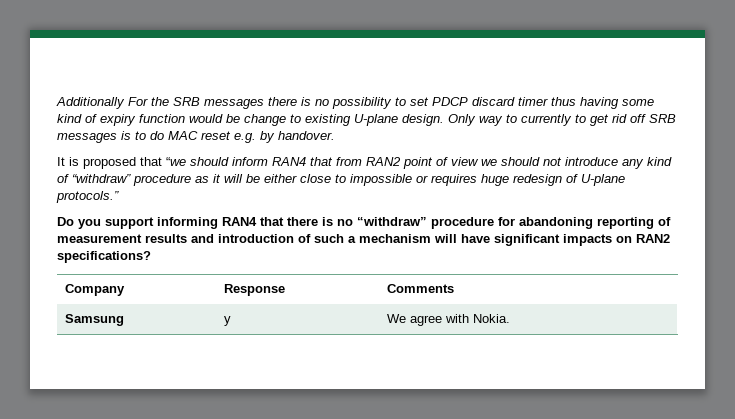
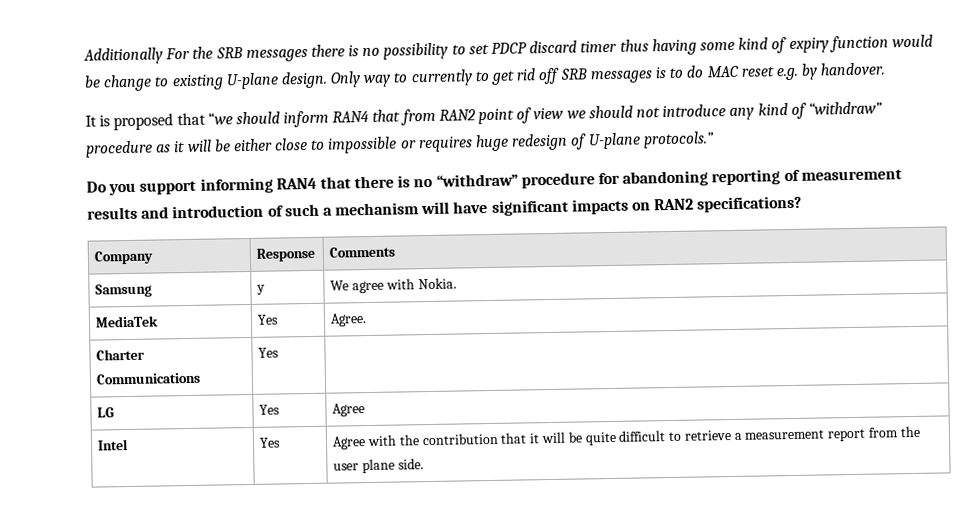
+ MediaTek | Yes | Agree.
+ Charter Communications | Yes |
+ LG | Yes | Agree
+ Intel | Yes | Agree with the contribution that it will be quite difficult to retrieve a measurement report from the user plane side.

